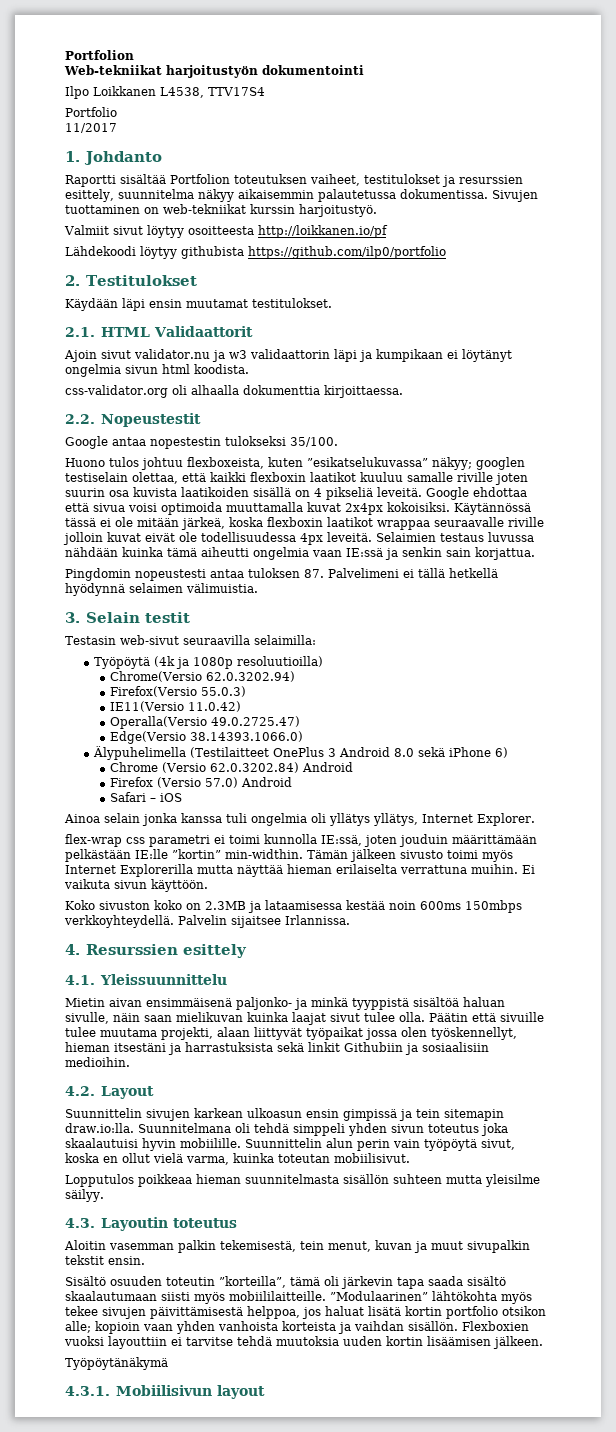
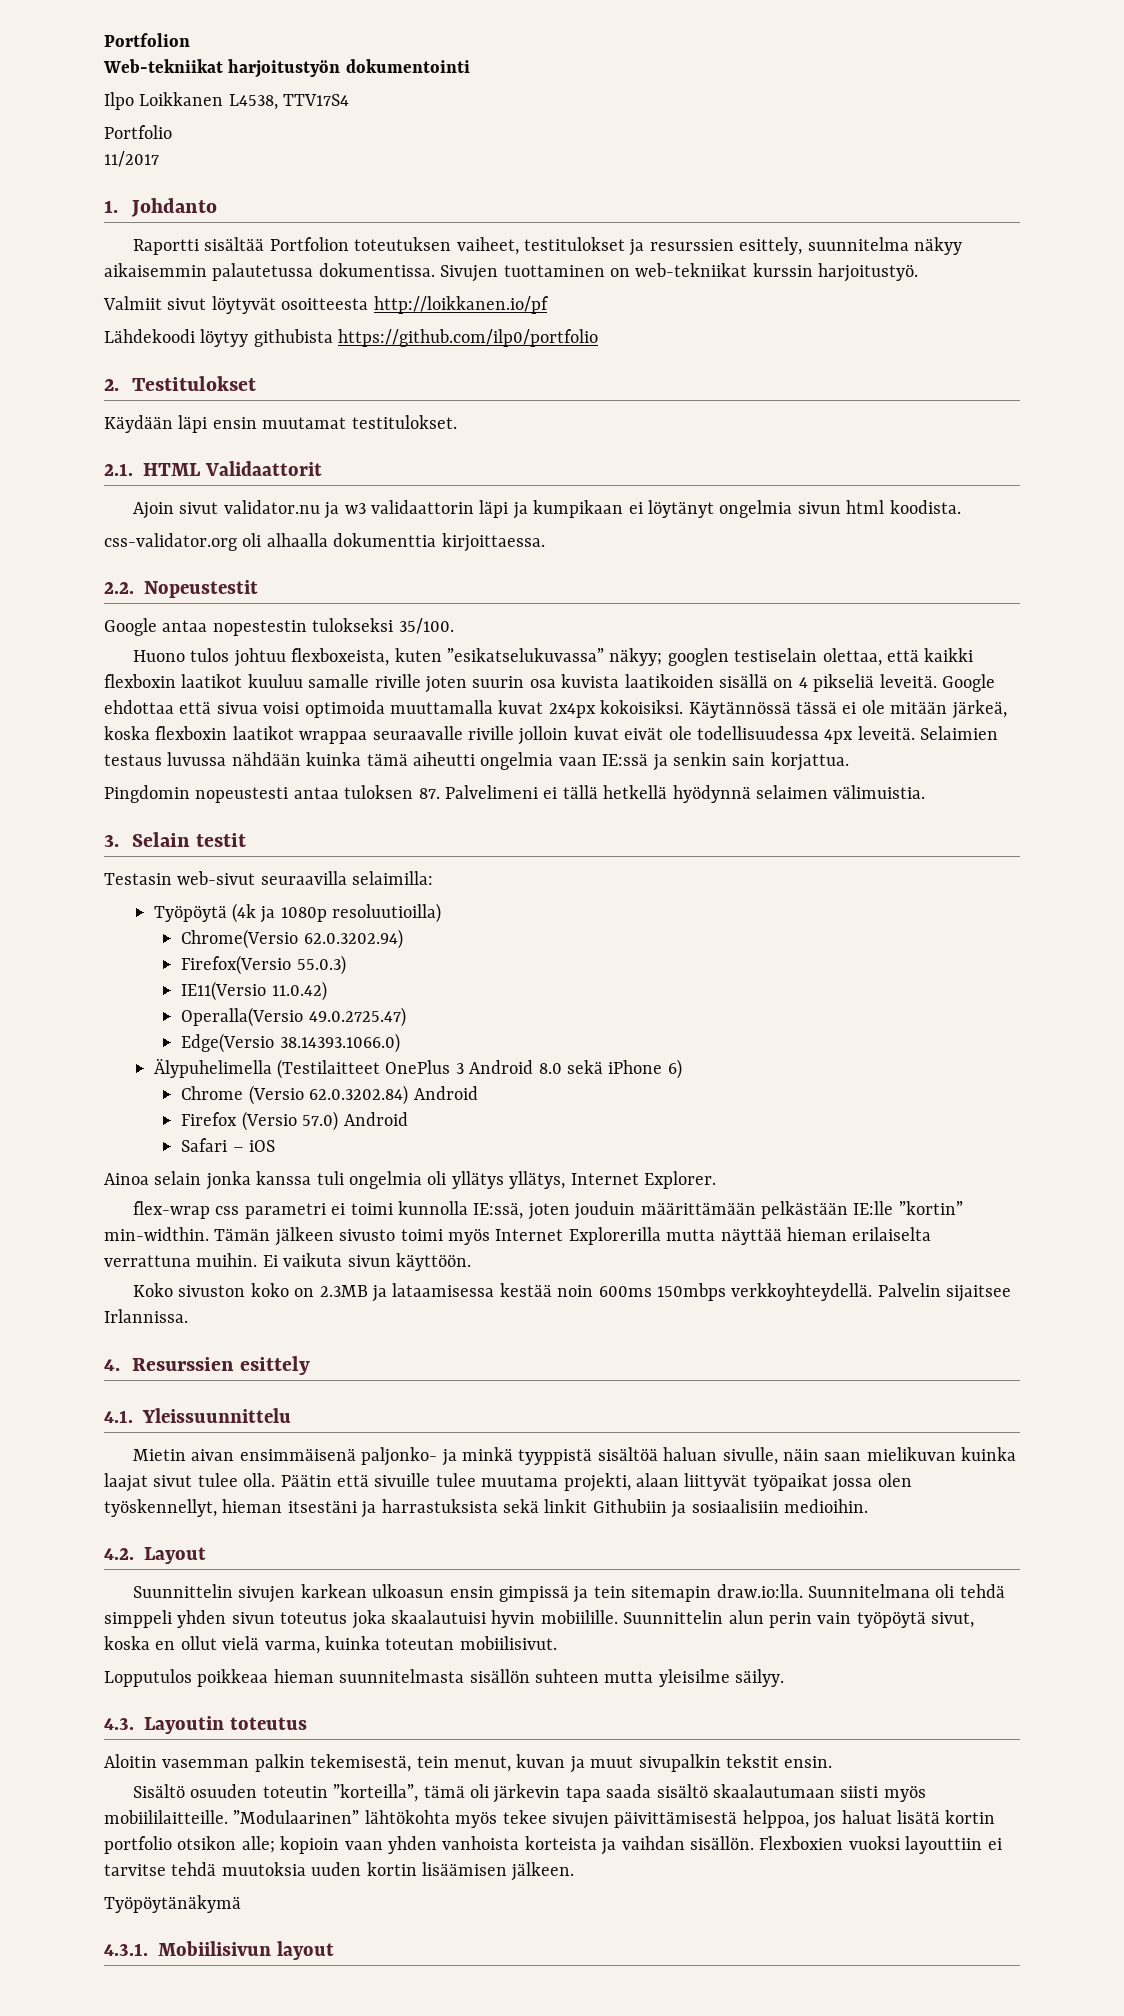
- Valmiit sivut löytyy osoitteesta http://loikkanen.io/pf
+ Valmiit sivut löytyvät osoitteesta http://loikkanen.io/pf

